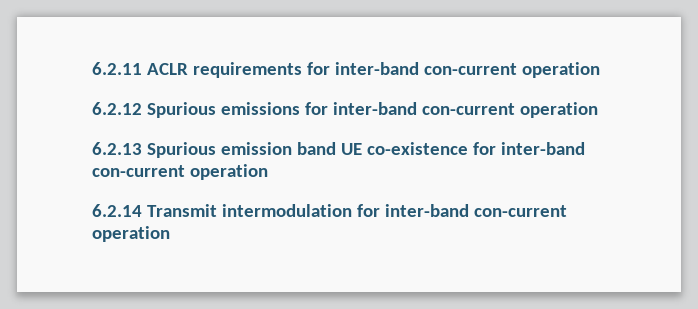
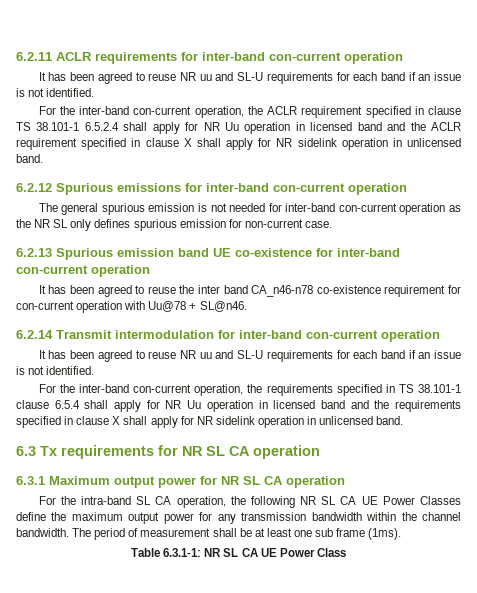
  6.2.11 ACLR requirements for inter-band con-current operation
+ It has been agreed to reuse NR uu and SL-U requirements for each band if an issue is not identified.
+ For the inter-band con-current operation, the ACLR requirement specified in clause TS 38.101-1 6.5.2.4 shall apply for NR Uu operation in licensed band and the ACLR requirement specified in clause X shall apply for NR sidelink operation in unlicensed band.
+ The general spurious emission is not needed for inter-band con-current operation as the NR SL only defines spurious emission for non-current case.
+ It has been agreed to reuse the inter band CA_n46-n78 co-existence requirement for con-current operation with Uu@78 + SL@n46.
  6.2.14 Transmit intermodulation for inter-band con-current operation
+ It has been agreed to reuse NR uu and SL-U requirements for each band if an issue is not identified.
+ For the inter-band con-current operation, the requirements specified in TS 38.101-1 clause 6.5.4 shall apply for NR Uu operation in licensed band and the requirements specified in clause X shall apply for NR sidelink operation in unlicensed band.
+ 6.3 Tx requirements for NR SL CA operation
+ 6.3.1 Maximum output power for NR SL CA operation
+ For the intra-band SL CA operation, the following NR SL CA UE Power Classes define the maximum output power for any transmission bandwidth within the channel bandwidth. The period of measurement shall be at least one sub frame (1ms).
+ Table 6.3.1-1: NR SL CA UE Power Class

